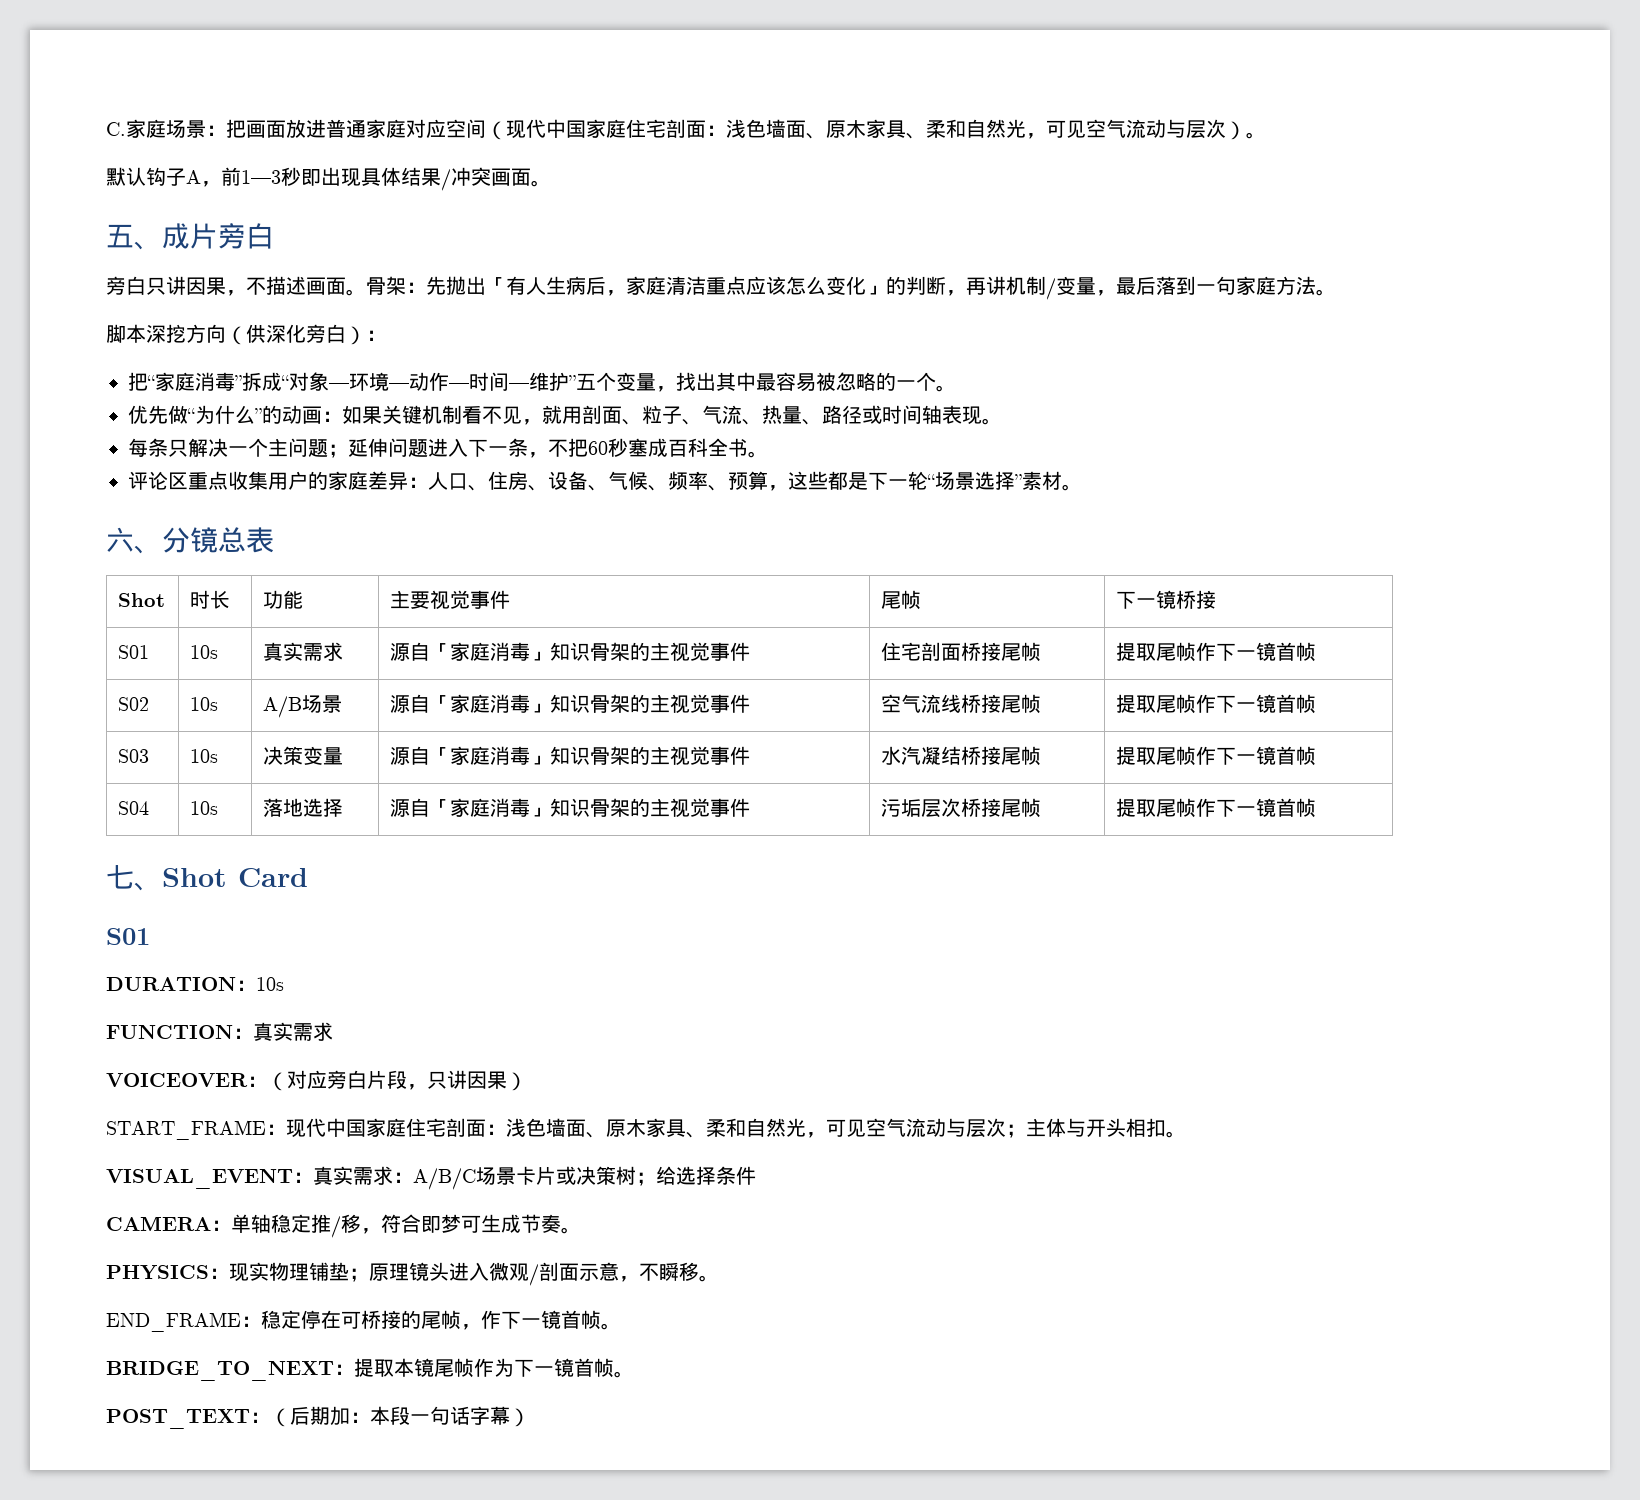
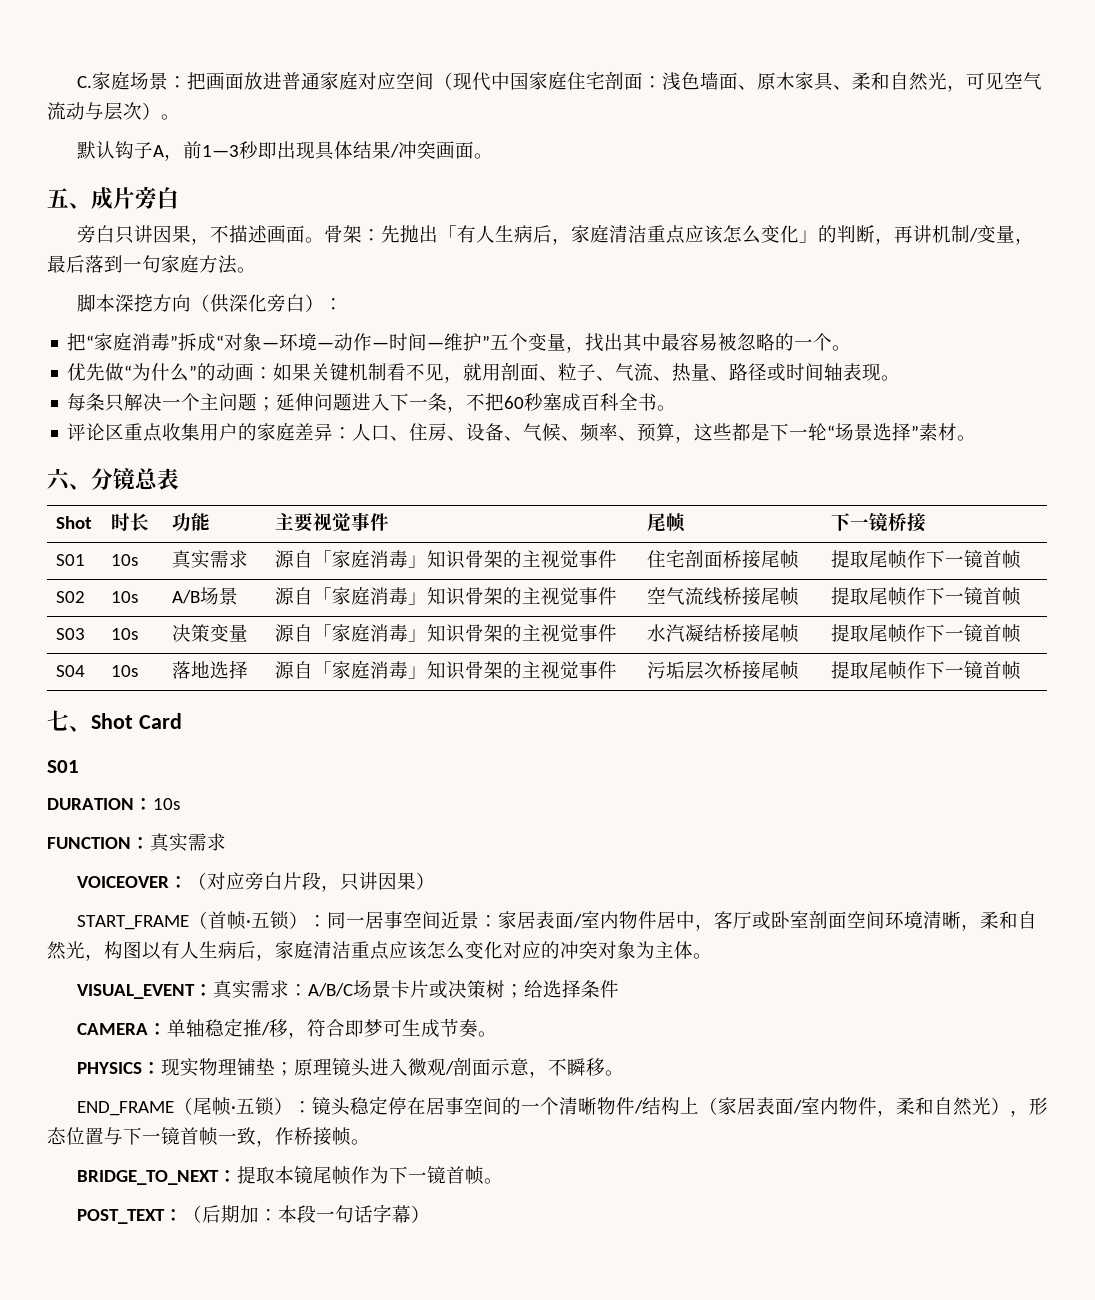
- START_FRAME：现代中国家庭住宅剖面：浅色墙面、原木家具、柔和自然光，可见空气流动与层次；主体与开头相扣。
+ START_FRAME（首帧·五锁）：同一居事空间近景：家居表面/室内物件居中，客厅或卧室剖面空间环境清晰，柔和自然光，构图以有人生病后，家庭清洁重点应该怎么变化对应的冲突对象为主体。
- END_FRAME：稳定停在可桥接的尾帧，作下一镜首帧。
+ END_FRAME（尾帧·五锁）：镜头稳定停在居事空间的一个清晰物件/结构上（家居表面/室内物件，柔和自然光），形态位置与下一镜首帧一致，作桥接帧。

